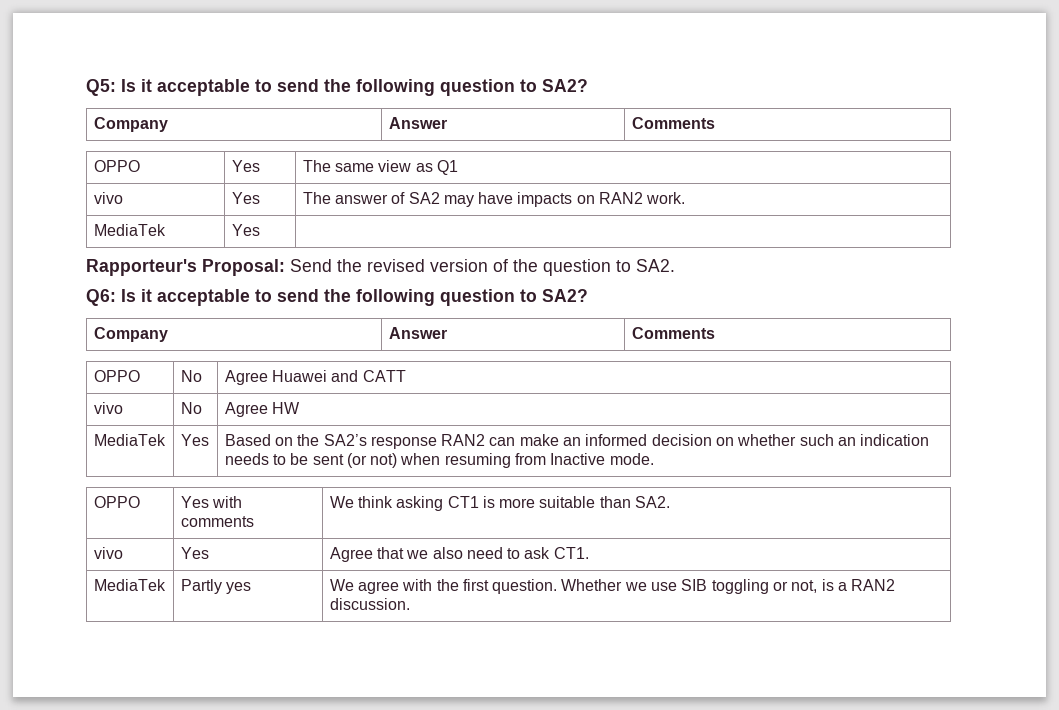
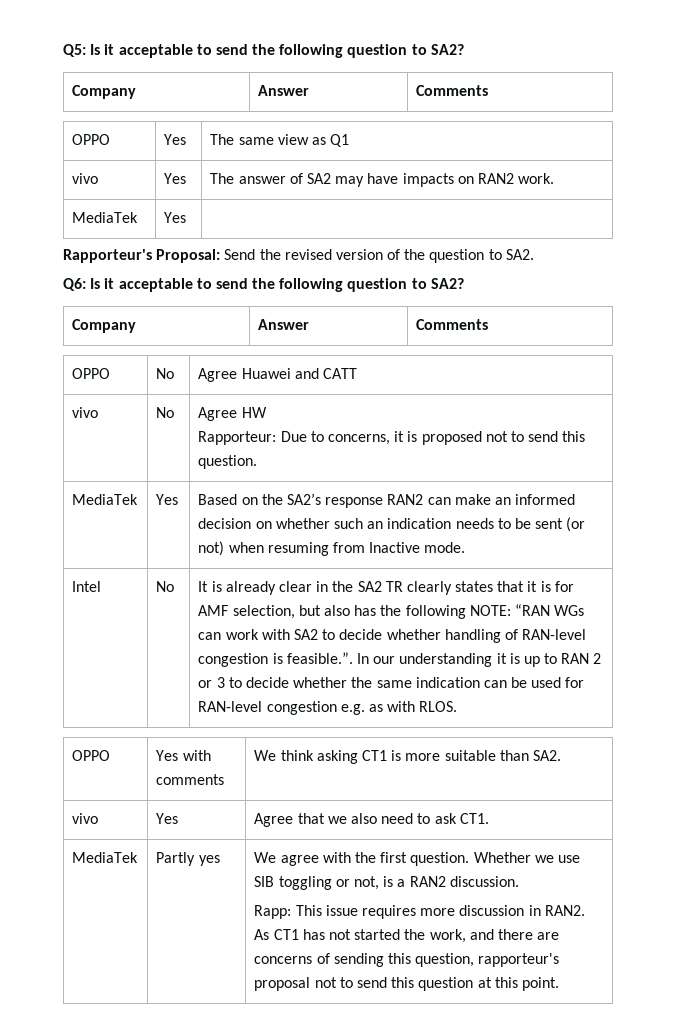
  vivo | No | Agree HW
+ Rapporteur: Due to concerns, it is proposed not to send this question.
+ Intel | No | It is already clear in the SA2 TR clearly states that it is for AMF selection, but also has the following NOTE: “RAN WGs can work with SA2 to decide whether handling of RAN-level congestion is feasible.”. In our understanding it is up to RAN 2 or 3 to decide whether the same indication can be used for RAN-level congestion e.g. as with RLOS.
+ Rapp: This issue requires more discussion in RAN2. As CT1 has not started the work, and there are concerns of sending this question, rapporteur's proposal not to send this question at this point.

